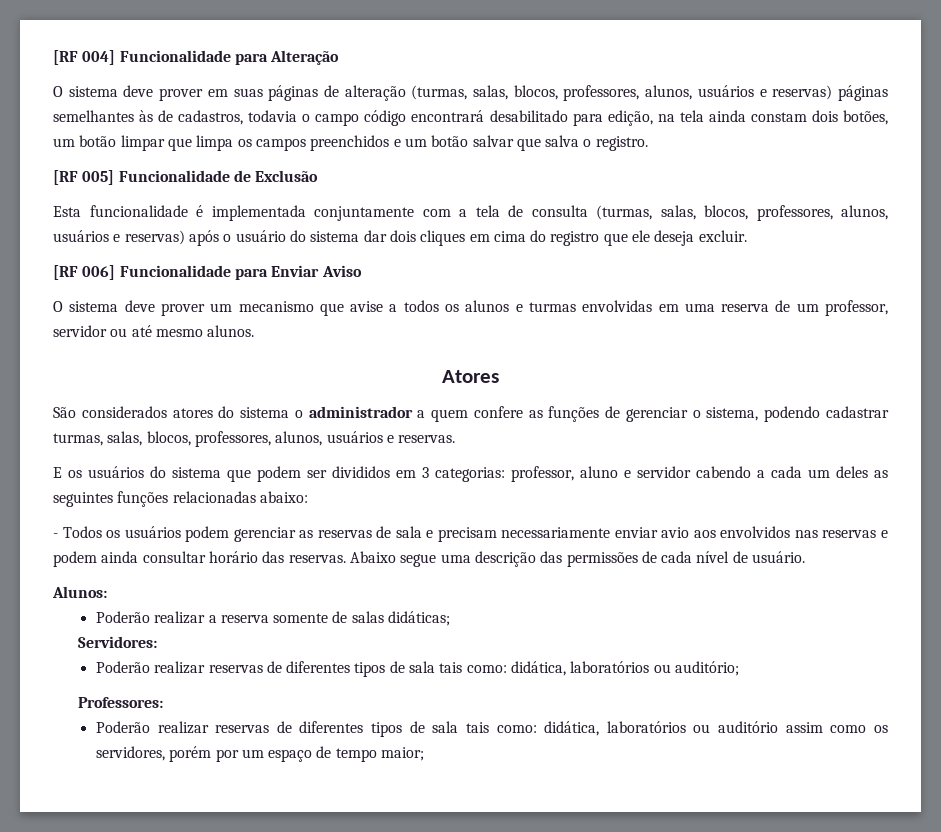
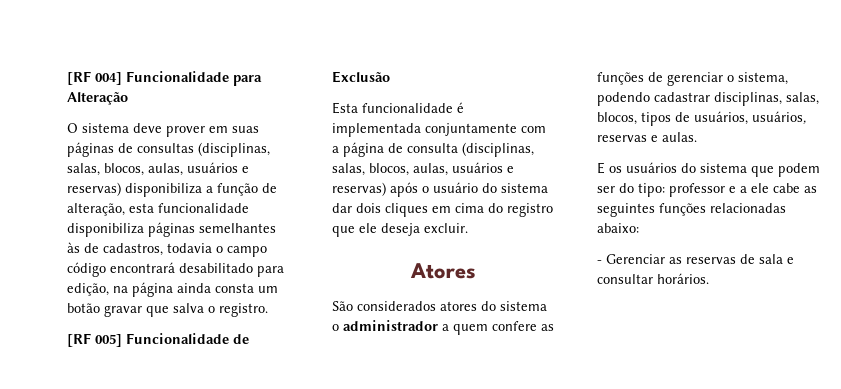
- O sistema deve prover em suas páginas de alteração (turmas, salas, blocos, professores, alunos, usuários e reservas) páginas semelhantes às de cadastros, todavia o campo código encontrará desabilitado para edição, na tela ainda constam dois botões, um botão limpar que limpa os campos preenchidos e um botão salvar que salva o registro.
+ O sistema deve prover em suas páginas de consultas (disciplinas, salas, blocos, aulas, usuários e reservas) disponibiliza a função de alteração, esta funcionalidade disponibiliza páginas semelhantes às de cadastros, todavia o campo código encontrará desabilitado para edição, na página ainda consta um botão gravar que salva o registro.
- Esta funcionalidade é implementada conjuntamente com a tela de consulta (turmas, salas, blocos, professores, alunos, usuários e reservas) após o usuário do sistema dar dois cliques em cima do registro que ele deseja excluir.
+ Esta funcionalidade é implementada conjuntamente com a página de consulta (disciplinas, salas, blocos, aulas, usuários e reservas) após o usuário do sistema dar dois cliques em cima do registro que ele deseja excluir.
- [RF 006] Funcionalidade para Enviar Aviso
- O sistema deve prover um mecanismo que avise a todos os alunos e turmas envolvidas em uma reserva de um professor, servidor ou até mesmo alunos.
- São considerados atores do sistema o administrador a quem confere as funções de gerenciar o sistema, podendo cadastrar turmas, salas, blocos, professores, alunos, usuários e reservas.
+ São considerados atores do sistema o administrador a quem confere as funções de gerenciar o sistema, podendo cadastrar disciplinas, salas, blocos, tipos de usuários, usuários, reservas e aulas.
- E os usuários do sistema que podem ser divididos em 3 categorias: professor, aluno e servidor cabendo a cada um deles as seguintes funções relacionadas abaixo:
+ E os usuários do sistema que podem ser do tipo: professor e a ele cabe as seguintes funções relacionadas abaixo:
- - Todos os usuários podem gerenciar as reservas de sala e precisam necessariamente enviar avio aos envolvidos nas reservas e podem ainda consultar horário das reservas. Abaixo segue uma descrição das permissões de cada nível de usuário.
- Alunos:
- Poderão realizar a reserva somente de salas didáticas;
- Servidores:
- Poderão realizar reservas de diferentes tipos de sala tais como: didática, laboratórios ou auditório;
- Professores:
- Poderão realizar reservas de diferentes tipos de sala tais como: didática, laboratórios ou auditório assim como os servidores, porém por um espaço de tempo maior;
+ - Gerenciar as reservas de sala e consultar horários.

